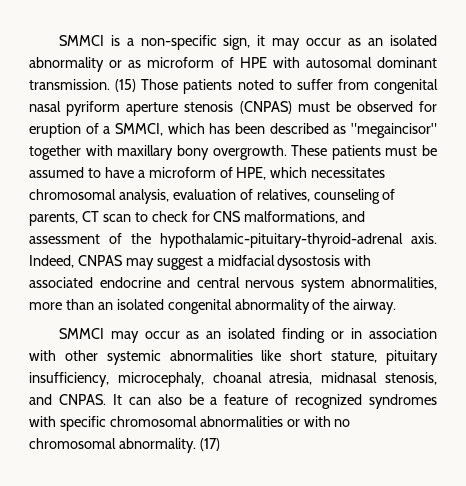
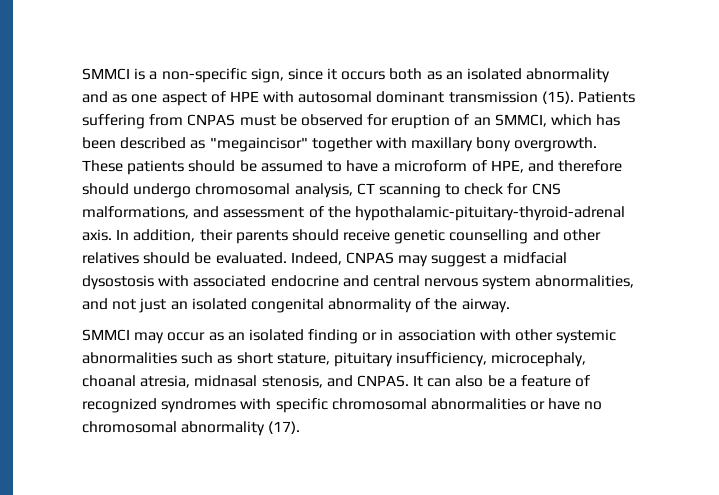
- SMMCI is a non-specific sign, it may occur as an isolated abnormality or as microform of HPE with autosomal dominant transmission. (15) Those patients noted to suffer from congenital nasal pyriform aperture stenosis (CNPAS) must be observed for eruption of a SMMCI, which has been described as "megaincisor" together with maxillary bony overgrowth.
+ SMMCI is a non-specific sign, since it occurs both as an isolated abnormality and as one aspect of HPE with autosomal dominant transmission (15). Patients suffering from CNPAS must be observed for eruption of an SMMCI, which has been described as "megaincisor" together with maxillary bony overgrowth.
- These patients must be assumed to have a microform of HPE, which necessitates chromosomal analysis, evaluation of relatives, counseling of parents, CT scan to check for CNS malformations, and assessment of the hypothalamic-pituitary-thyroid-adrenal axis.
+ These patients should be assumed to have a microform of HPE, and therefore should undergo chromosomal analysis, CT scanning to check for CNS malformations, and assessment of the hypothalamic-pituitary-thyroid-adrenal axis.
+ In addition, their parents should receive genetic counselling and other relatives should be evaluated.
- Indeed, CNPAS may suggest a midfacial dysostosis with associated endocrine and central nervous system abnormalities, more than an isolated congenital abnormality of the airway.
+ Indeed, CNPAS may suggest a midfacial dysostosis with associated endocrine and central nervous system abnormalities, and not just an isolated congenital abnormality of the airway.
- SMMCI may occur as an isolated finding or in association with other systemic abnormalities like short stature, pituitary insufficiency, microcephaly, choanal atresia, midnasal stenosis, and CNPAS.
+ SMMCI may occur as an isolated finding or in association with other systemic abnormalities such as short stature, pituitary insufficiency, microcephaly, choanal atresia, midnasal stenosis, and CNPAS.
- It can also be a feature of recognized syndromes with specific chromosomal abnormalities or with no chromosomal abnormality. (17)
+ It can also be a feature of recognized syndromes with specific chromosomal abnormalities or have no chromosomal abnormality (17).

